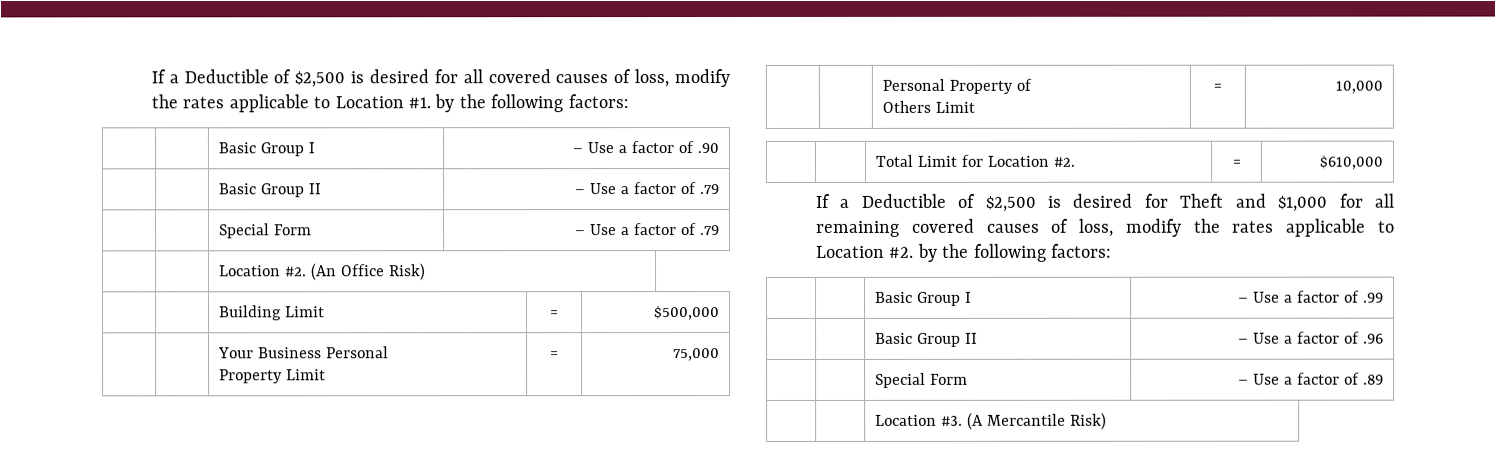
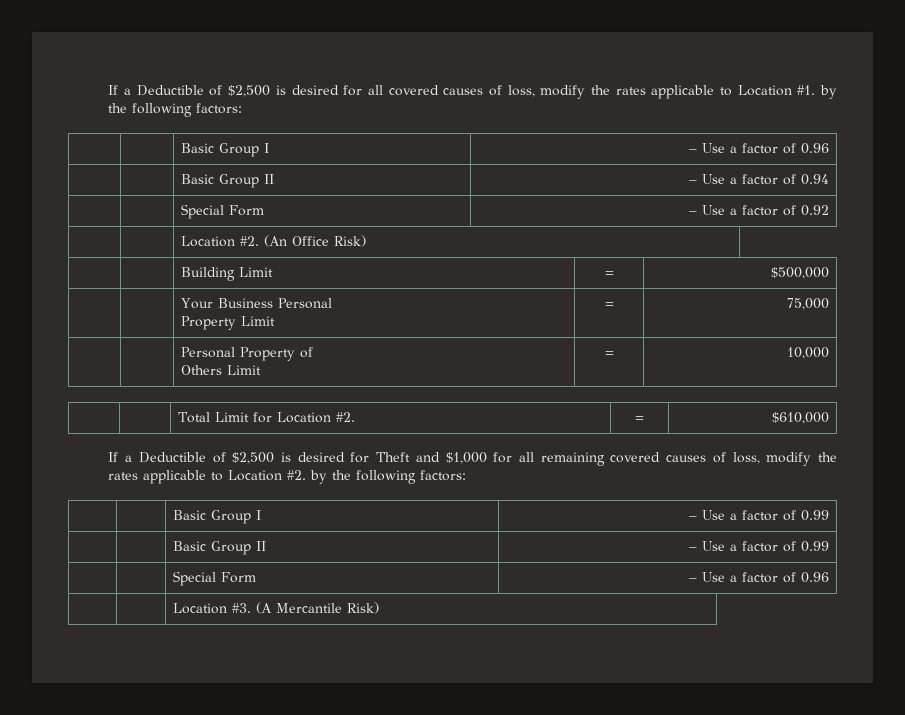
- | | Basic Group I | – Use a factor of .90
- | | Basic Group II | – Use a factor of .79
- | | Special Form | – Use a factor of .79
+ | | Basic Group I | – Use a factor of 0.96
+ | | Basic Group II | – Use a factor of 0.94
+ | | Special Form | – Use a factor of 0.92
- | | Basic Group I | – Use a factor of .99
- | | Basic Group II | – Use a factor of .96
- | | Special Form | – Use a factor of .89
+ | | Basic Group I | – Use a factor of 0.99
+ | | Basic Group II | – Use a factor of 0.99
+ | | Special Form | – Use a factor of 0.96

